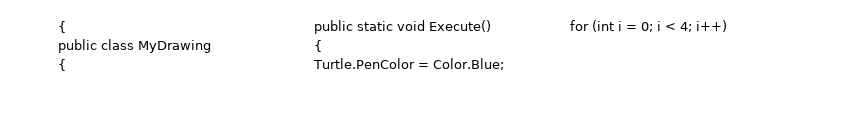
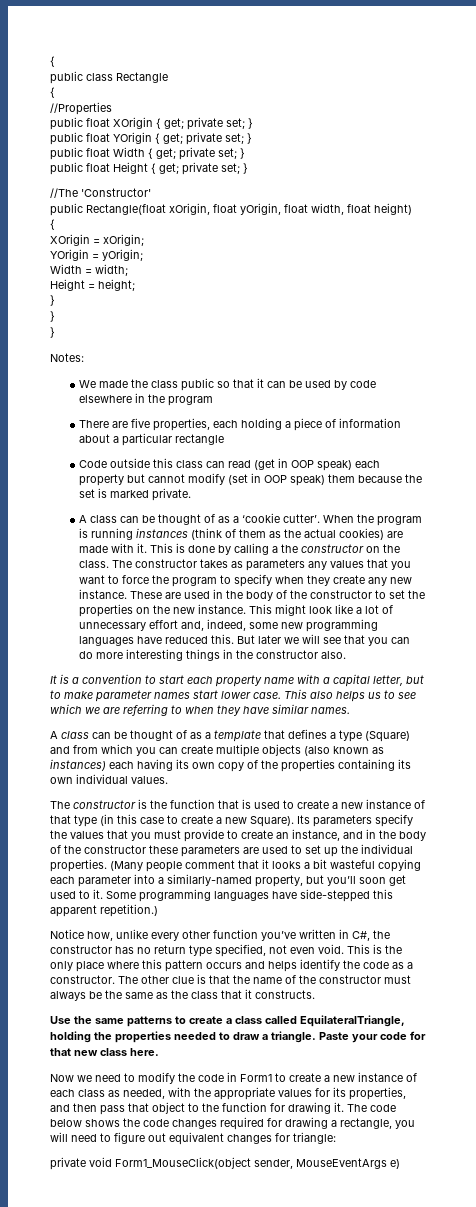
- public class MyDrawing
+ public class Rectangle
  {
- public static void Execute()
+ //Properties
+ public float XOrigin { get; private set; }
+ public float YOrigin { get; private set; }
+ public float Width { get; private set; }
+ public float Height { get; private set; }
+ //The 'Constructor'
+ public Rectangle(float xOrigin, float yOrigin, float width, float height)
  {
- Turtle.PenColor = Color.Blue;
- for (int i = 0; i < 4; i++)
+ XOrigin = xOrigin;
+ YOrigin = yOrigin;
+ Width = width;
+ Height = height;
+ }
+ }
+ }
+ Notes:
+ We made the class public so that it can be used by code elsewhere in the program
+ There are five properties, each holding a piece of information about a particular rectangle
+ Code outside this class can read (get in OOP speak) each property but cannot modify (set in OOP speak) them because the set is marked private.
+ A class can be thought of as a ‘cookie cutter’. When the program is running instances (think of them as the actual cookies) are made with it. This is done by calling a the constructor on the class. The constructor takes as parameters any values that you want to force the program to specify when they create any new instance. These are used in the body of the constructor to set the properties on the new instance. This might look like a lot of unnecessary effort and, indeed, some new programming languages have reduced this. But later we will see that you can do more interesting things in the constructor also.
+ It is a convention to start each property name with a capital letter, but to make parameter names start lower case. This also helps us to see which we are referring to when they have similar names.
+ A class can be thought of as a template that defines a type (Square) and from which you can create multiple objects (also known as instances) each having its own copy of the properties containing its own individual values.
+ The constructor is the function that is used to create a new instance of that type (in this case to create a new Square). Its parameters specify the values that you must provide to create an instance, and in the body of the constructor these parameters are used to set up the individual properties. (Many people comment that it looks a bit wasteful copying each parameter into a similarly-named property, but you’ll soon get used to it. Some programming languages have side-stepped this apparent repetition.)
+ Notice how, unlike every other function you’ve written in C#, the constructor has no return type specified, not even void. This is the only place where this pattern occurs and helps identify the code as a constructor. The other clue is that the name of the constructor must always be the same as the class that it constructs.
+ Use the same patterns to create a class called EquilateralTriangle, holding the properties needed to draw a triangle. Paste your code for that new class here.
+ Now we need to modify the code in Form1 to create a new instance of each class as needed, with the appropriate values for its properties, and then pass that object to the function for drawing it. The code below shows the code changes required for drawing a rectangle, you will need to figure out equivalent changes for triangle:
+ private void Form1_MouseClick(object sender, MouseEventArgs e)

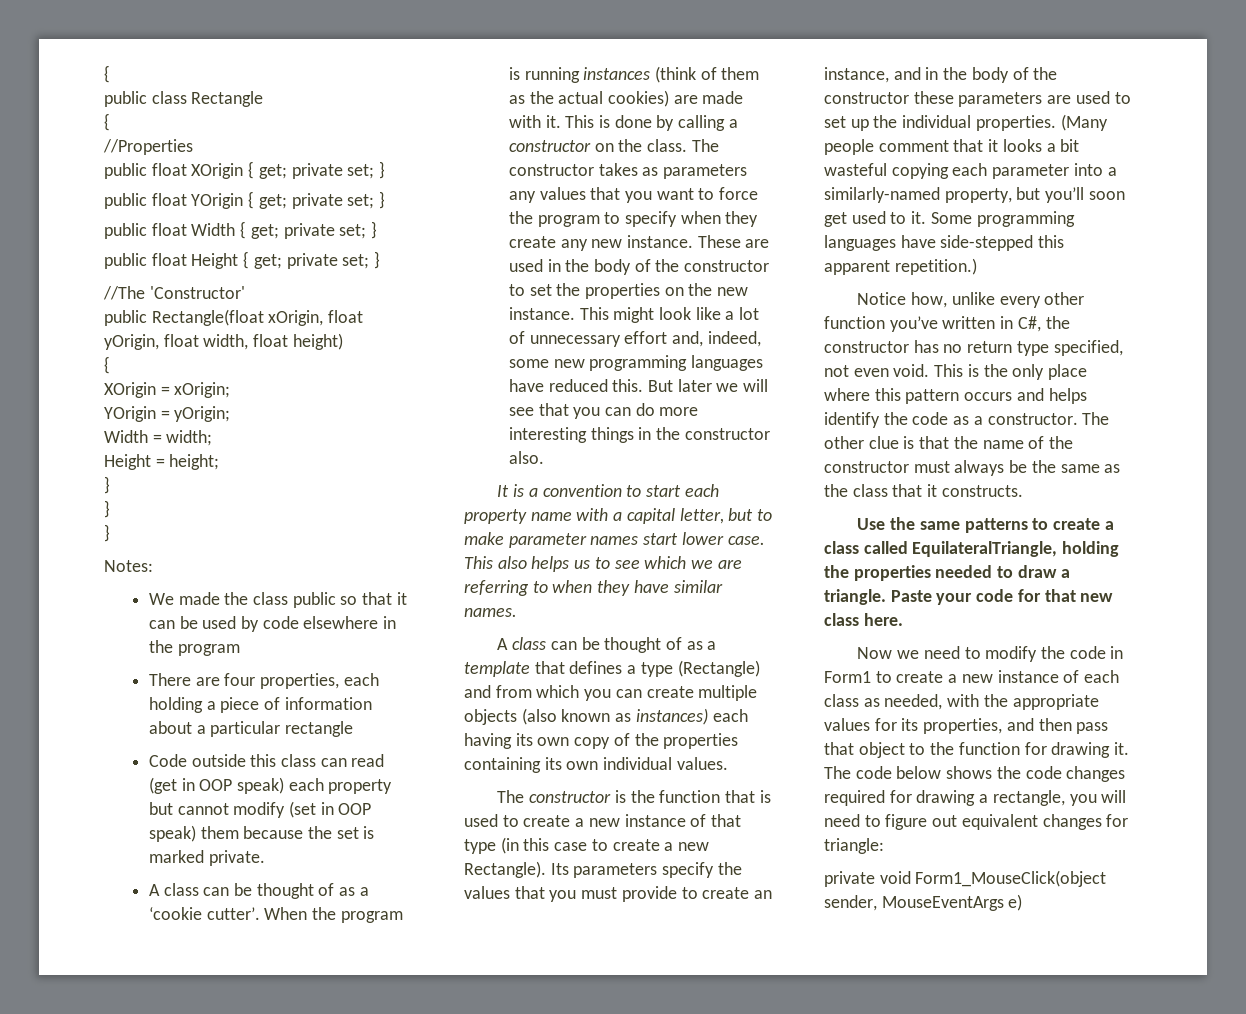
- There are five properties, each holding a piece of information about a particular rectangle
+ There are four properties, each holding a piece of information about a particular rectangle
- This is done by calling a the constructor on the class.
+ This is done by calling a constructor on the class.
- A class can be thought of as a template that defines a type (Square) and from which you can create multiple objects (also known as instances) each having its own copy of the properties containing its own individual values.
+ A class can be thought of as a template that defines a type (Rectangle) and from which you can create multiple objects (also known as instances) each having its own copy of the properties containing its own individual values.
- The constructor is the function that is used to create a new instance of that type (in this case to create a new Square).
+ The constructor is the function that is used to create a new instance of that type (in this case to create a new Rectangle).

